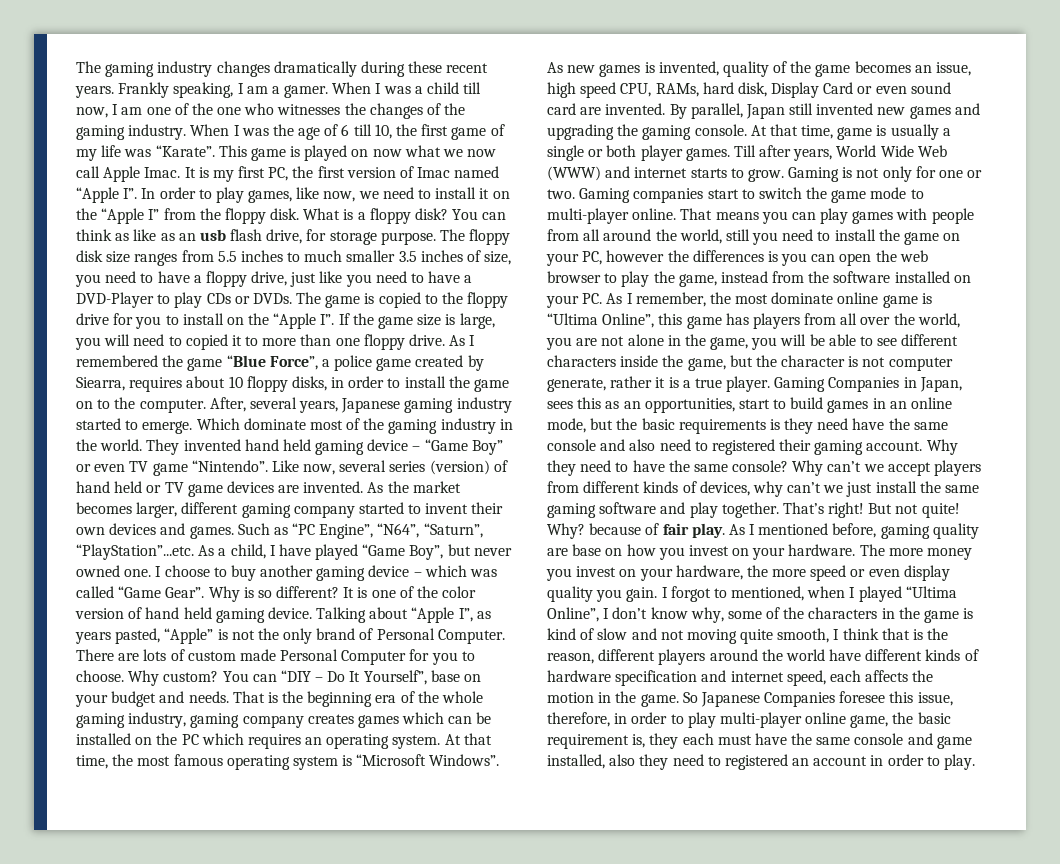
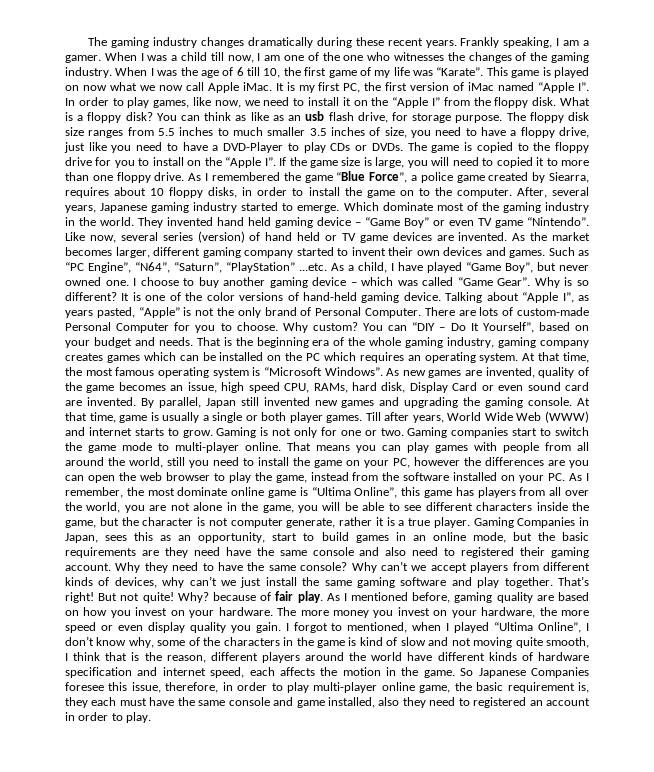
- This game is played on now what we now call Apple Imac.
+ This game is played on now what we now call Apple iMac.
- It is my first PC, the first version of Imac named “Apple I”. In order to play games, like now, we need to install it on the “Apple I” from the floppy disk.
+ It is my first PC, the first version of iMac named “Apple I”. In order to play games, like now, we need to install it on the “Apple I” from the floppy disk.
- Such as “PC Engine”, “N64”, “Saturn”, “PlayStation”...etc. As a child, I have played “Game Boy”, but never owned one.
+ Such as “PC Engine”, “N64”, “Saturn”, “PlayStation” ...etc. As a child, I have played “Game Boy”, but never owned one.
- It is one of the color version of hand held gaming device.
+ It is one of the color versions of hand-held gaming device.
- There are lots of custom made Personal Computer for you to choose.
+ There are lots of custom-made Personal Computer for you to choose.
- You can “DIY – Do It Yourself”, base on your budget and needs.
+ You can “DIY – Do It Yourself”, based on your budget and needs.
- As new games is invented, quality of the game becomes an issue, high speed CPU, RAMs, hard disk, Display Card or even sound card are invented.
+ As new games are invented, quality of the game becomes an issue, high speed CPU, RAMs, hard disk, Display Card or even sound card are invented.
- That means you can play games with people from all around the world, still you need to install the game on your PC, however the differences is you can open the web browser to play the game, instead from the software installed on your PC. As I remember, the most dominate online game is “Ultima Online”, this game has players from all over the world, you are not alone in the game, you will be able to see different characters inside the game, but the character is not computer generate, rather it is a true player.
+ That means you can play games with people from all around the world, still you need to install the game on your PC, however the differences are you can open the web browser to play the game, instead from the software installed on your PC. As I remember, the most dominate online game is “Ultima Online”, this game has players from all over the world, you are not alone in the game, you will be able to see different characters inside the game, but the character is not computer generate, rather it is a true player.
- Gaming Companies in Japan, sees this as an opportunities, start to build games in an online mode, but the basic requirements is they need have the same console and also need to registered their gaming account.
+ Gaming Companies in Japan, sees this as an opportunity, start to build games in an online mode, but the basic requirements are they need have the same console and also need to registered their gaming account.
- As I mentioned before, gaming quality are base on how you invest on your hardware.
+ As I mentioned before, gaming quality are based on how you invest on your hardware.

